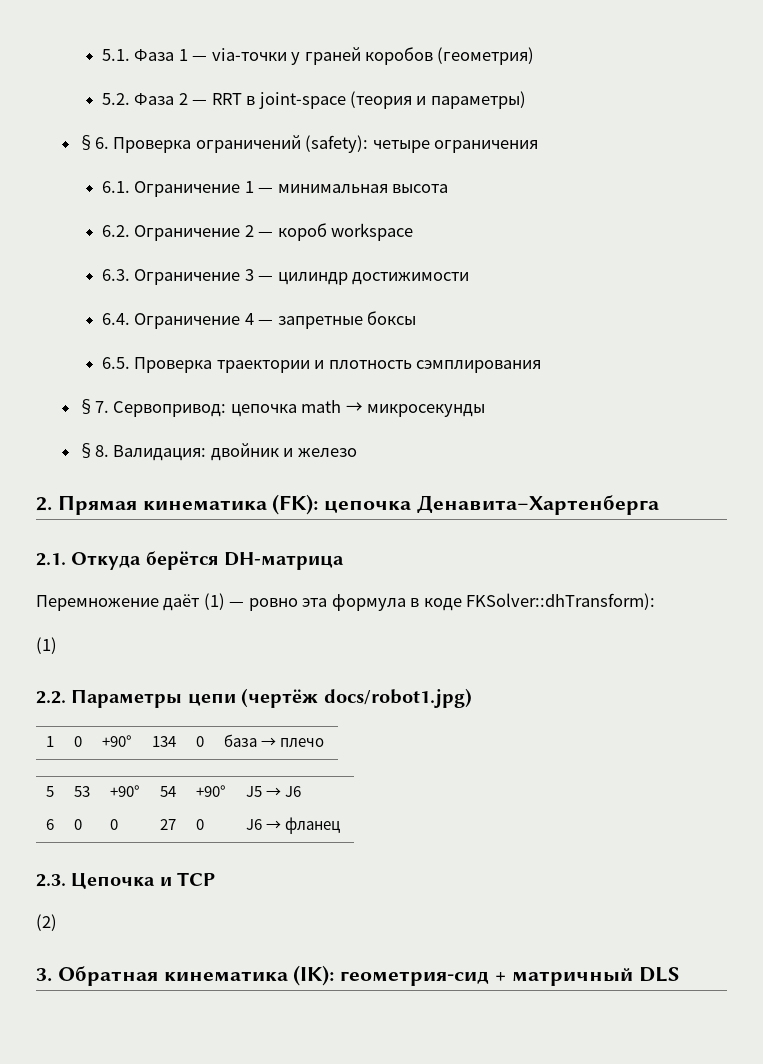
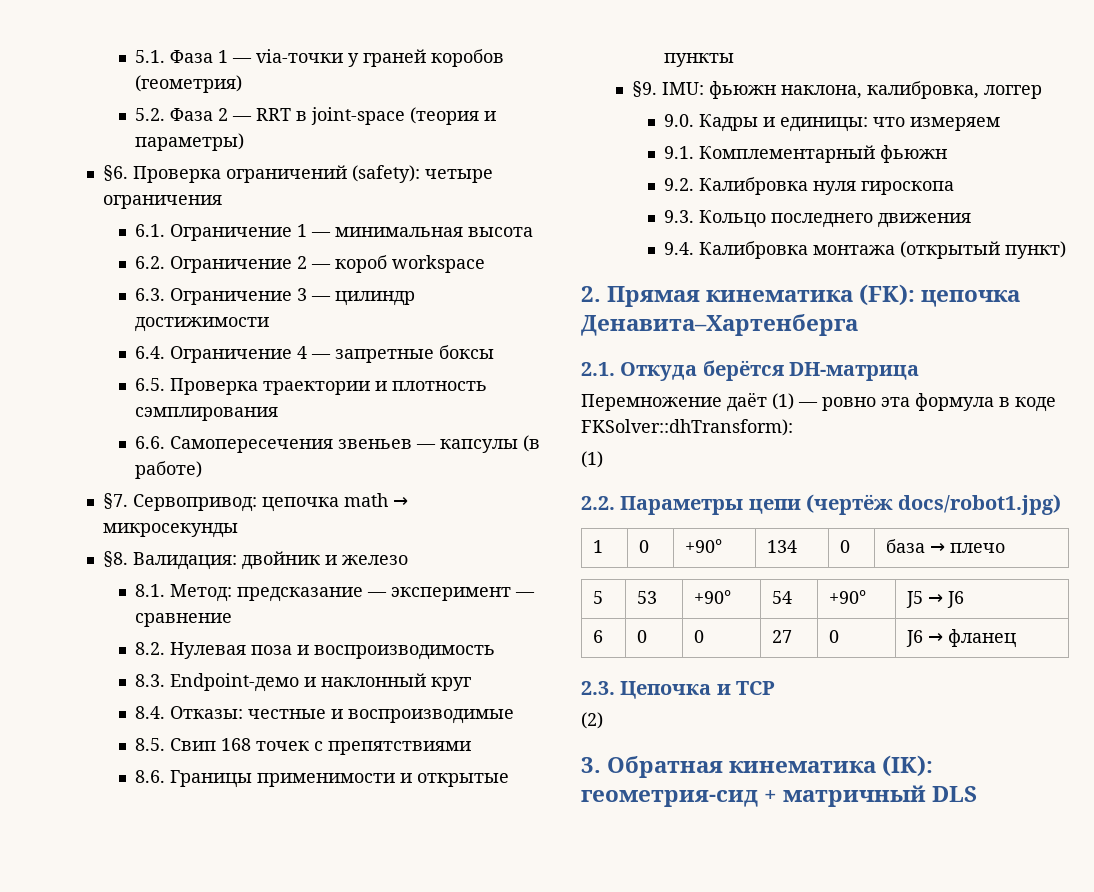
+ 6.6. Самопересечения звеньев — капсулы (в работе)
+ 8.1. Метод: предсказание — эксперимент — сравнение
+ 8.2. Нулевая поза и воспроизводимость
+ 8.3. Endpoint-демо и наклонный круг
+ 8.4. Отказы: честные и воспроизводимые
+ 8.5. Свип 168 точек с препятствиями
+ 8.6. Границы применимости и открытые пункты
+ §9. IMU: фьюжн наклона, калибровка, логгер
+ 9.0. Кадры и единицы: что измеряем
+ 9.1. Комплементарный фьюжн
+ 9.2. Калибровка нуля гироскопа
+ 9.3. Кольцо последнего движения
+ 9.4. Калибровка монтажа (открытый пункт)

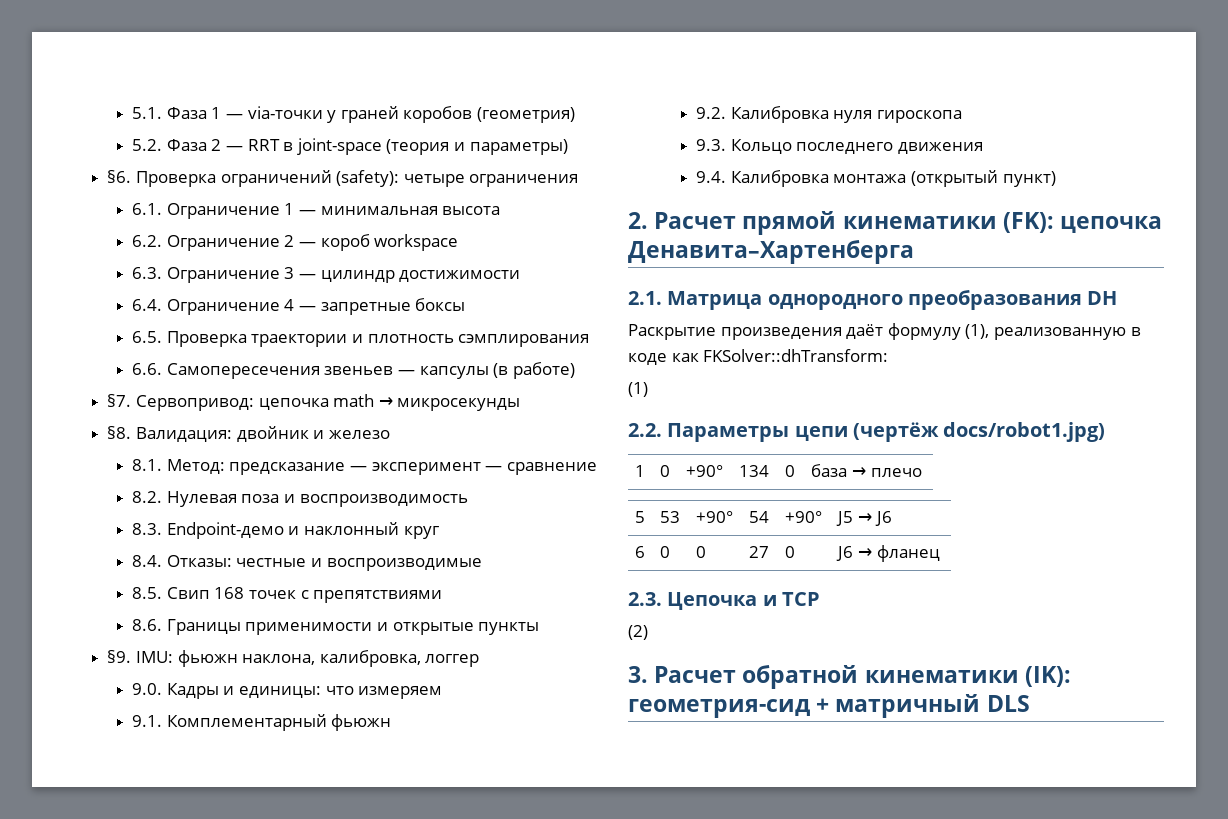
- 2. Прямая кинематика (FK): цепочка Денавита–Хартенберга
+ 2. Расчет прямой кинематики (FK): цепочка Денавита–Хартенберга
- 2.1. Откуда берётся DH-матрица
- Перемножение даёт (1) — ровно эта формула в коде FKSolver::dhTransform):
+ 2.1. Матрица однородного преобразования DH
+ Раскрытие произведения даёт формулу (1), реализованную в коде как FKSolver::dhTransform:
- 3. Обратная кинематика (IK): геометрия-сид + матричный DLS
+ 3. Расчет обратной кинематики (IK): геометрия-сид + матричный DLS

